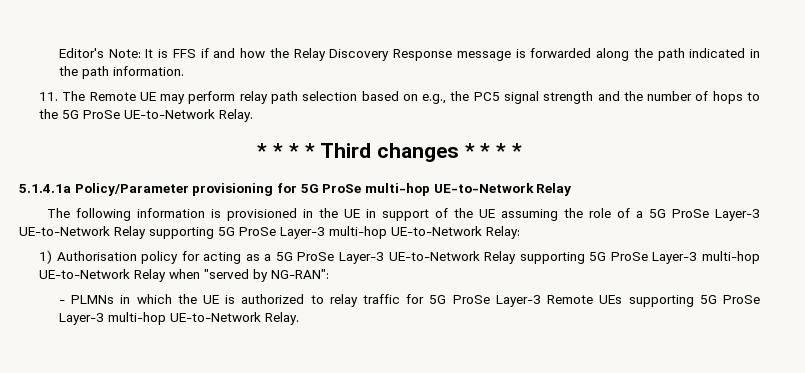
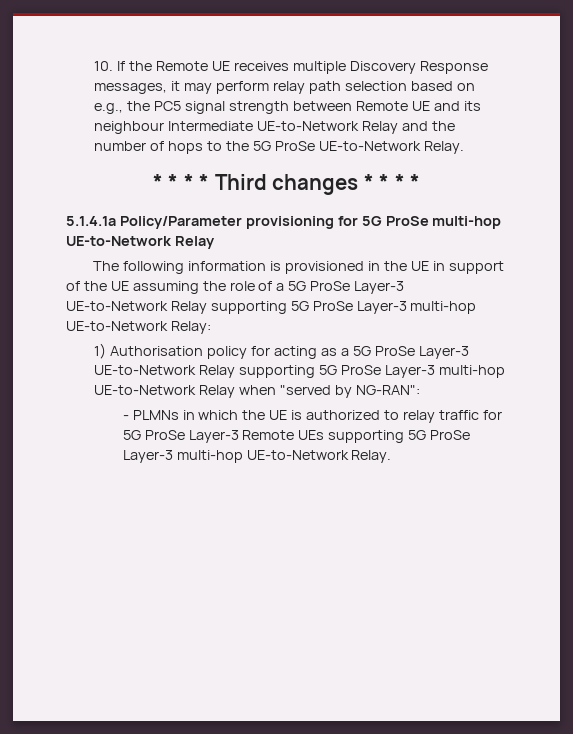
- Editor's Note: It is FFS if and how the Relay Discovery Response message is forwarded along the path indicated in the path information.
- 11. The Remote UE may perform relay path selection based on e.g., the PC5 signal strength and the number of hops to the 5G ProSe UE-to-Network Relay.
+ 10. If the Remote UE receives multiple Discovery Response messages, it may perform relay path selection based on e.g., the PC5 signal strength between Remote UE and its neighbour Intermediate UE-to-Network Relay and the number of hops to the 5G ProSe UE-to-Network Relay.

